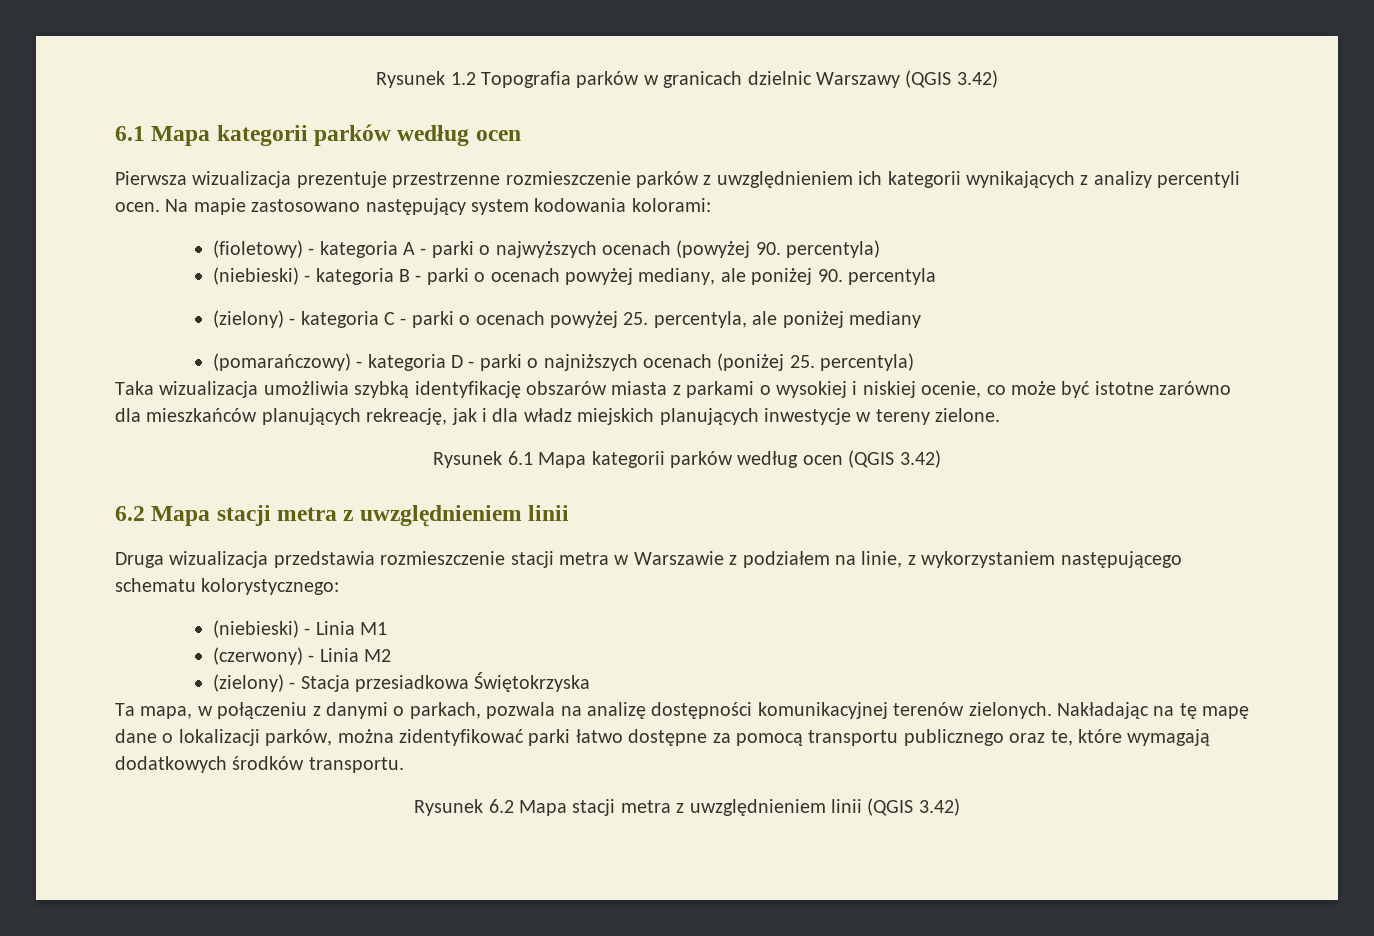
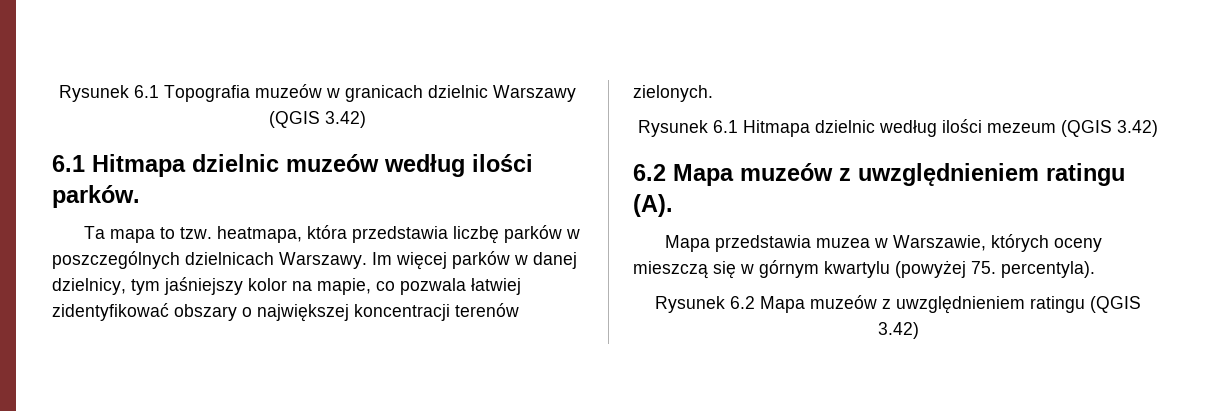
- Rysunek 1.2 Topografia parków w granicach dzielnic Warszawy (QGIS 3.42)
- 6.1 Mapa kategorii parków według ocen
- Pierwsza wizualizacja prezentuje przestrzenne rozmieszczenie parków z uwzględnieniem ich kategorii wynikających z analizy percentyli ocen. Na mapie zastosowano następujący system kodowania kolorami:
- (fioletowy) - kategoria A - parki o najwyższych ocenach (powyżej 90. percentyla)
- (niebieski) - kategoria B - parki o ocenach powyżej mediany, ale poniżej 90. percentyla
- (zielony) - kategoria C - parki o ocenach powyżej 25. percentyla, ale poniżej mediany
- (pomarańczowy) - kategoria D - parki o najniższych ocenach (poniżej 25. percentyla)
- Taka wizualizacja umożliwia szybką identyfikację obszarów miasta z parkami o wysokiej i niskiej ocenie, co może być istotne zarówno dla mieszkańców planujących rekreację, jak i dla władz miejskich planujących inwestycje w tereny zielone.
- Rysunek 6.1 Mapa kategorii parków według ocen (QGIS 3.42)
- 6.2 Mapa stacji metra z uwzględnieniem linii
- Druga wizualizacja przedstawia rozmieszczenie stacji metra w Warszawie z podziałem na linie, z wykorzystaniem następującego schematu kolorystycznego:
- (niebieski) - Linia M1
- (czerwony) - Linia M2
- (zielony) - Stacja przesiadkowa Świętokrzyska
- Ta mapa, w połączeniu z danymi o parkach, pozwala na analizę dostępności komunikacyjnej terenów zielonych. Nakładając na tę mapę dane o lokalizacji parków, można zidentyfikować parki łatwo dostępne za pomocą transportu publicznego oraz te, które wymagają dodatkowych środków transportu.
+ Rysunek 6.1 Topografia muzeów w granicach dzielnic Warszawy (QGIS 3.42)
+ 6.1 Hitmapa dzielnic muzeów według ilości parków.
+ Ta mapa to tzw. heatmapa, która przedstawia liczbę parków w poszczególnych dzielnicach Warszawy. Im więcej parków w danej dzielnicy, tym jaśniejszy kolor na mapie, co pozwala łatwiej zidentyfikować obszary o największej koncentracji terenów zielonych.
+ Rysunek 6.1 Hitmapa dzielnic według ilości mezeum (QGIS 3.42)
+ 6.2 Mapa muzeów z uwzględnieniem ratingu (A).
+ Mapa przedstawia muzea w Warszawie, których oceny mieszczą się w górnym kwartylu (powyżej 75. percentyla).
- Rysunek 6.2 Mapa stacji metra z uwzględnieniem linii (QGIS 3.42)
+ Rysunek 6.2 Mapa muzeów z uwzględnieniem ratingu (QGIS 3.42)

